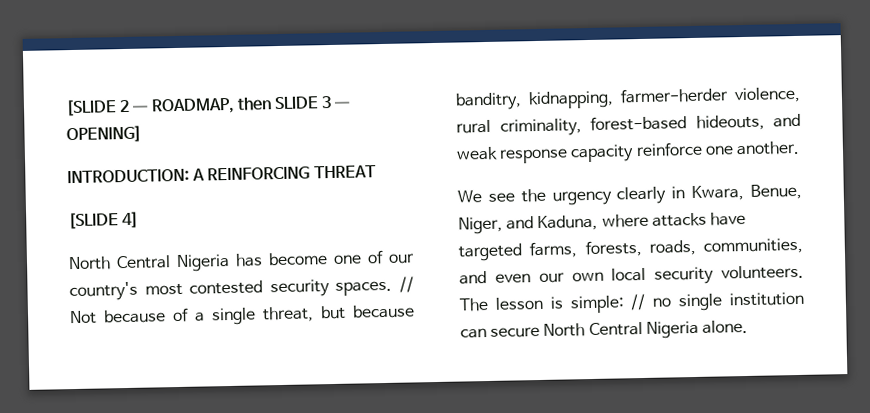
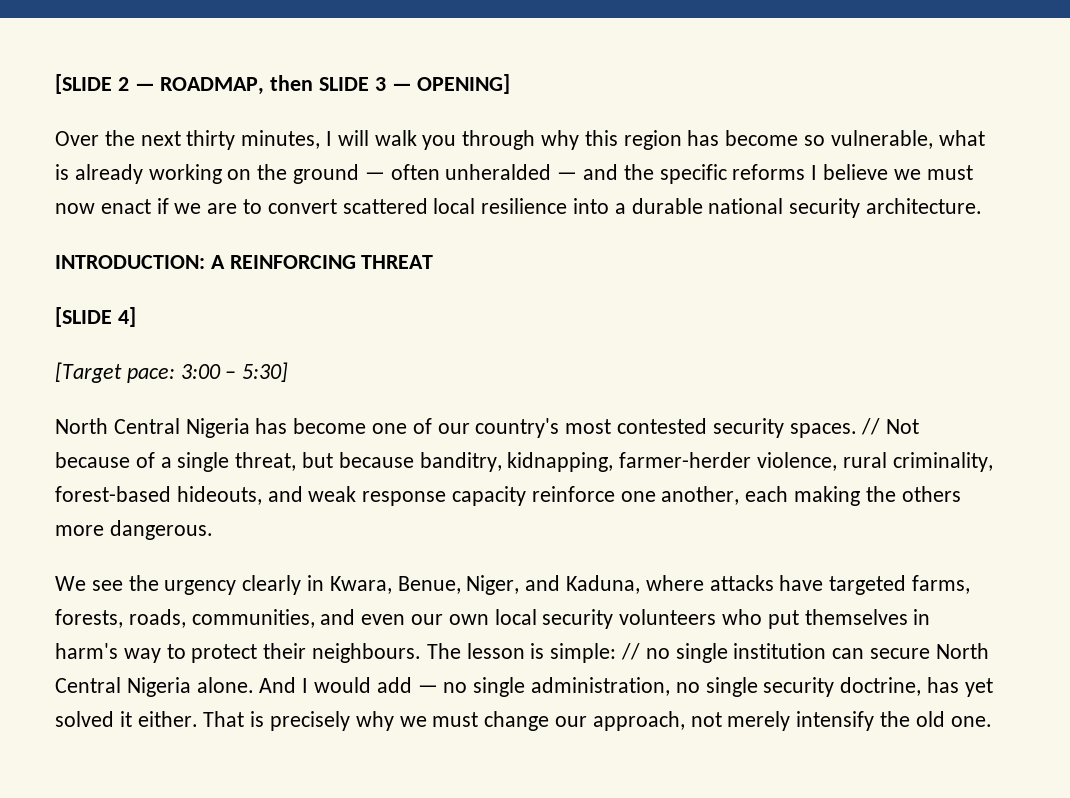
+ Over the next thirty minutes, I will walk you through why this region has become so vulnerable, what is already working on the ground — often unheralded — and the specific reforms I believe we must now enact if we are to convert scattered local resilience into a durable national security architecture.
+ [Target pace: 3:00 – 5:30]
- // Not because of a single threat, but because banditry, kidnapping, farmer-herder violence, rural criminality, forest-based hideouts, and weak response capacity reinforce one another.
+ // Not because of a single threat, but because banditry, kidnapping, farmer-herder violence, rural criminality, forest-based hideouts, and weak response capacity reinforce one another, each making the others more dangerous.
- We see the urgency clearly in Kwara, Benue, Niger, and Kaduna, where attacks have targeted farms, forests, roads, communities, and even our own local security volunteers.
+ We see the urgency clearly in Kwara, Benue, Niger, and Kaduna, where attacks have targeted farms, forests, roads, communities, and even our own local security volunteers who put themselves in harm's way to protect their neighbours.
+ And I would add — no single administration, no single security doctrine, has yet solved it either. That is precisely why we must change our approach, not merely intensify the old one.

